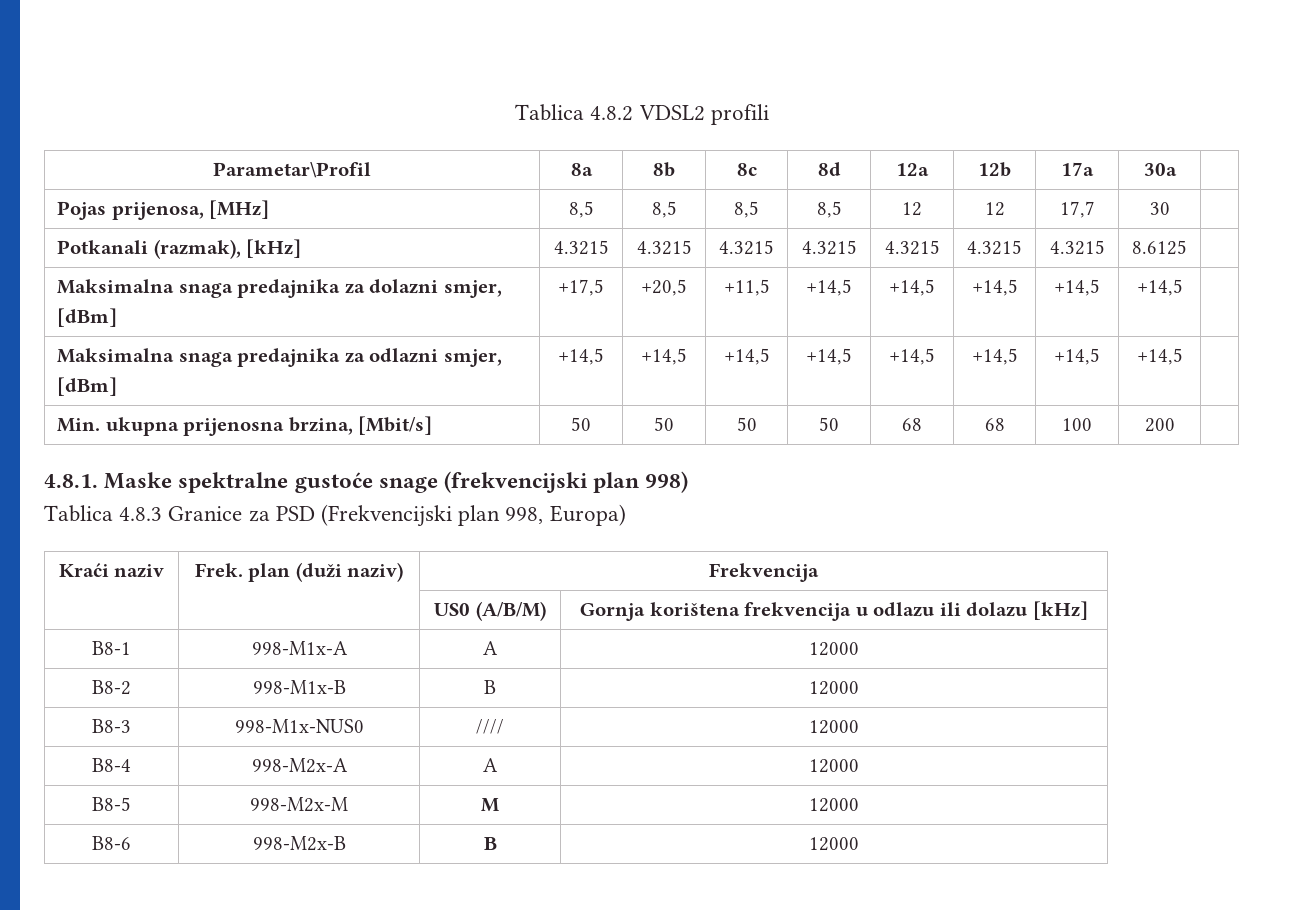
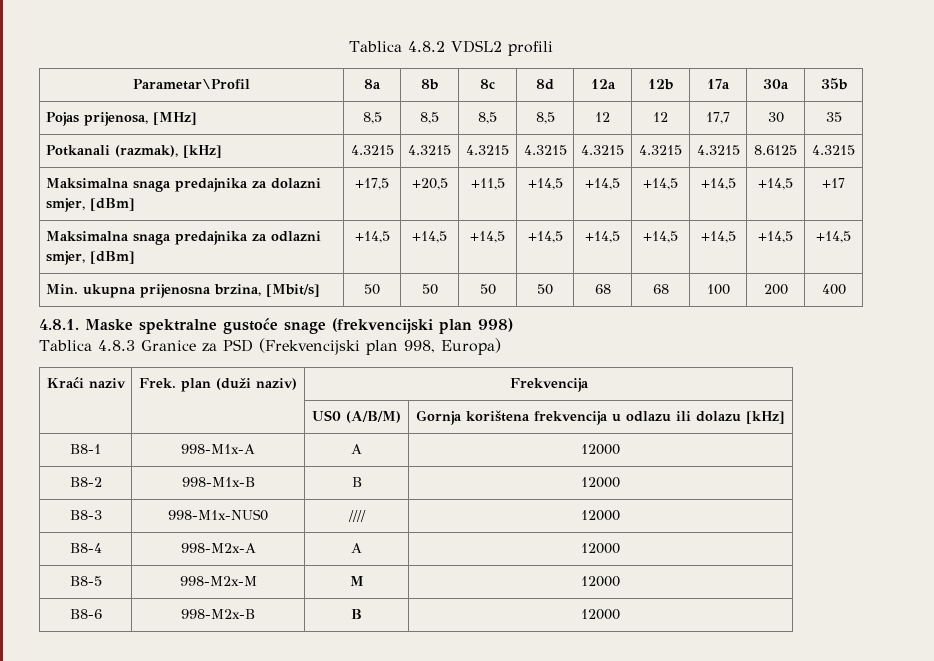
- Parametar\Profil | 8a | 8b | 8c | 8d | 12a | 12b | 17a | 30a |
+ Parametar\Profil | 8a | 8b | 8c | 8d | 12a | 12b | 17a | 30a | 35b
- Pojas prijenosa, [MHz] | 8,5 | 8,5 | 8,5 | 8,5 | 12 | 12 | 17,7 | 30 |
+ Pojas prijenosa, [MHz] | 8,5 | 8,5 | 8,5 | 8,5 | 12 | 12 | 17,7 | 30 | 35
- Potkanali (razmak), [kHz] | 4.3215 | 4.3215 | 4.3215 | 4.3215 | 4.3215 | 4.3215 | 4.3215 | 8.6125 |
+ Potkanali (razmak), [kHz] | 4.3215 | 4.3215 | 4.3215 | 4.3215 | 4.3215 | 4.3215 | 4.3215 | 8.6125 | 4.3215
- Maksimalna snaga predajnika za dolazni smjer, [dBm] | +17,5 | +20,5 | +11,5 | +14,5 | +14,5 | +14,5 | +14,5 | +14,5 |
+ Maksimalna snaga predajnika za dolazni smjer, [dBm] | +17,5 | +20,5 | +11,5 | +14,5 | +14,5 | +14,5 | +14,5 | +14,5 | +17
- Maksimalna snaga predajnika za odlazni smjer, [dBm] | +14,5 | +14,5 | +14,5 | +14,5 | +14,5 | +14,5 | +14,5 | +14,5 |
+ Maksimalna snaga predajnika za odlazni smjer, [dBm] | +14,5 | +14,5 | +14,5 | +14,5 | +14,5 | +14,5 | +14,5 | +14,5 | +14,5
- Min. ukupna prijenosna brzina, [Mbit/s] | 50 | 50 | 50 | 50 | 68 | 68 | 100 | 200 |
+ Min. ukupna prijenosna brzina, [Mbit/s] | 50 | 50 | 50 | 50 | 68 | 68 | 100 | 200 | 400

